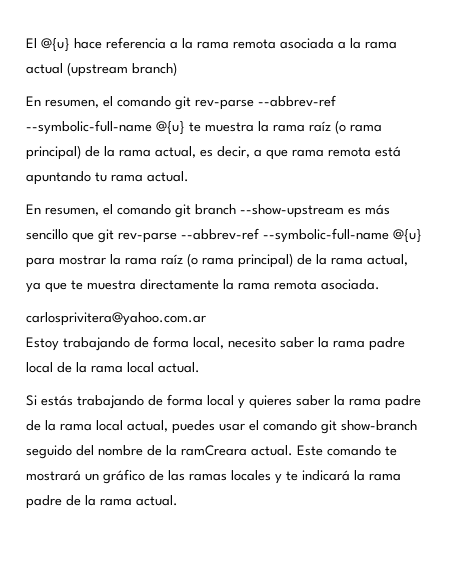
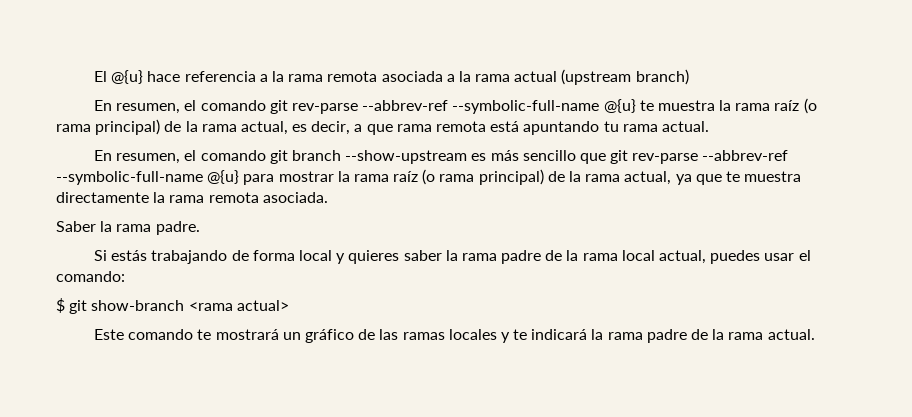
- carlosprivitera@yahoo.com.ar
- Estoy trabajando de forma local, necesito saber la rama padre local de la rama local actual.
+ Saber la rama padre.
- Si estás trabajando de forma local y quieres saber la rama padre de la rama local actual, puedes usar el comando git show-branch seguido del nombre de la ramCreara actual. Este comando te mostrará un gráfico de las ramas locales y te indicará la rama padre de la rama actual.
+ Si estás trabajando de forma local y quieres saber la rama padre de la rama local actual, puedes usar el comando:
+ $ git show-branch <rama actual>
+ Este comando te mostrará un gráfico de las ramas locales y te indicará la rama padre de la rama actual.

